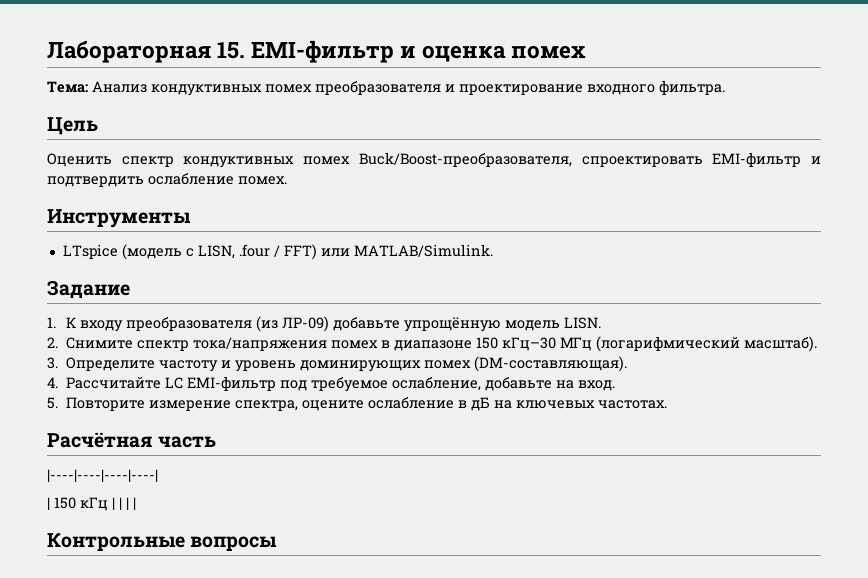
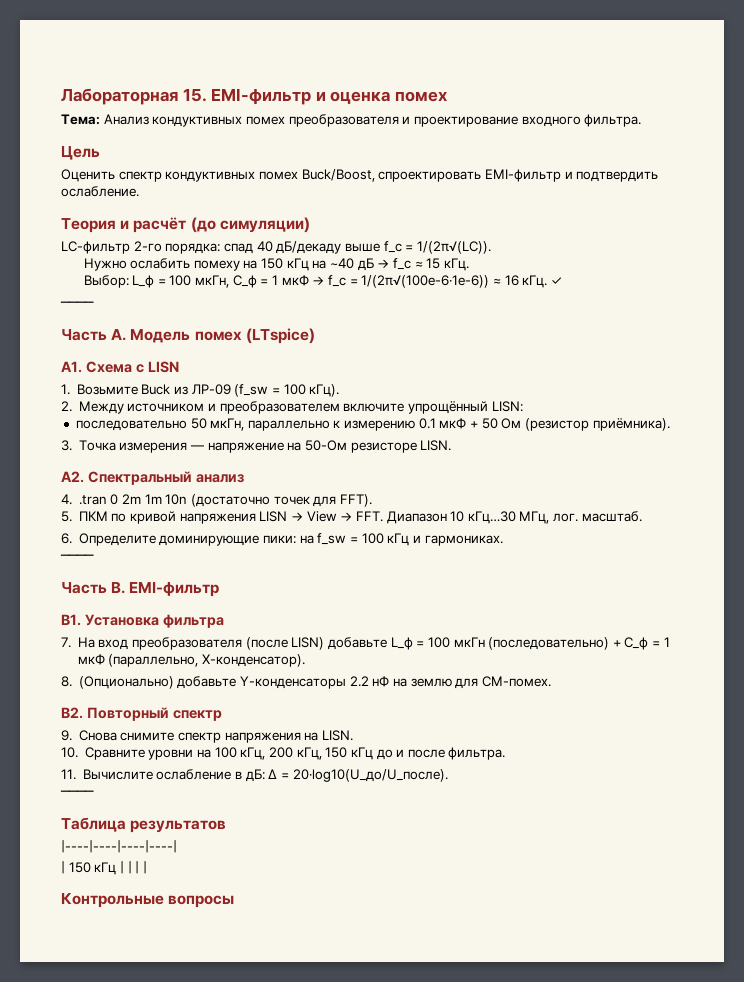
- Оценить спектр кондуктивных помех Buck/Boost-преобразователя, спроектировать EMI-фильтр и подтвердить ослабление помех.
- Инструменты
- LTspice (модель с LISN, .four / FFT) или MATLAB/Simulink.
- Задание
- 1. К входу преобразователя (из ЛР-09) добавьте упрощённую модель LISN.
- 2. Снимите спектр тока/напряжения помех в диапазоне 150 кГц–30 МГц (логарифмический масштаб).
- 3. Определите частоту и уровень доминирующих помех (DM-составляющая).
- 4. Рассчитайте LC EMI-фильтр под требуемое ослабление, добавьте на вход.
- 5. Повторите измерение спектра, оцените ослабление в дБ на ключевых частотах.
- Расчётная часть
+ Оценить спектр кондуктивных помех Buck/Boost, спроектировать EMI-фильтр и подтвердить ослабление.
+ Теория и расчёт (до симуляции)
+ LC-фильтр 2-го порядка: спад 40 дБ/декаду выше f_c = 1/(2π√(LC)).
+ Нужно ослабить помеху на 150 кГц на ~40 дБ → f_c ≈ 15 кГц.
+ Выбор: L_ф = 100 мкГн, C_ф = 1 мкФ → f_c = 1/(2π√(100e-6·1e-6)) ≈ 16 кГц. ✓
+ ────
+ Часть A. Модель помех (LTspice)
+ A1. Схема с LISN
+ 1. Возьмите Buck из ЛР-09 (f_sw = 100 кГц).
+ 2. Между источником и преобразователем включите упрощённый LISN:
+ последовательно 50 мкГн, параллельно к измерению 0.1 мкФ + 50 Ом (резистор приёмника).
+ 3. Точка измерения — напряжение на 50-Ом резисторе LISN.
+ A2. Спектральный анализ
+ 4. .tran 0 2m 1m 10n (достаточно точек для FFT).
+ 5. ПКМ по кривой напряжения LISN → View → FFT. Диапазон 10 кГц…30 МГц, лог. масштаб.
+ 6. Определите доминирующие пики: на f_sw = 100 кГц и гармониках.
+ ────
+ Часть B. EMI-фильтр
+ B1. Установка фильтра
+ 7. На вход преобразователя (после LISN) добавьте L_ф = 100 мкГн (последовательно) + C_ф = 1 мкФ (параллельно, X-конденсатор).
+ 8. (Опционально) добавьте Y-конденсаторы 2.2 нФ на землю для CM-помех.
+ B2. Повторный спектр
+ 9. Снова снимите спектр напряжения на LISN.
+ 10. Сравните уровни на 100 кГц, 200 кГц, 150 кГц до и после фильтра.
+ 11. Вычислите ослабление в дБ: Δ = 20·log10(U_до/U_после).
+ ────
+ Таблица результатов

